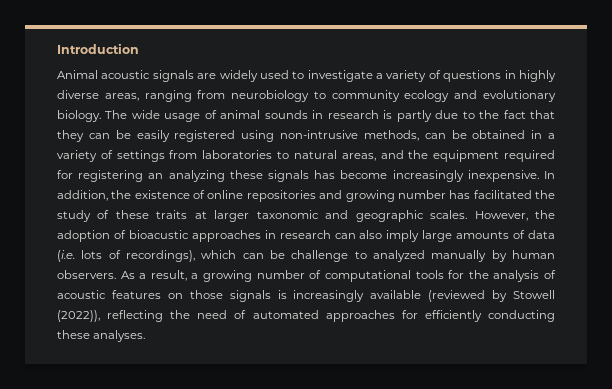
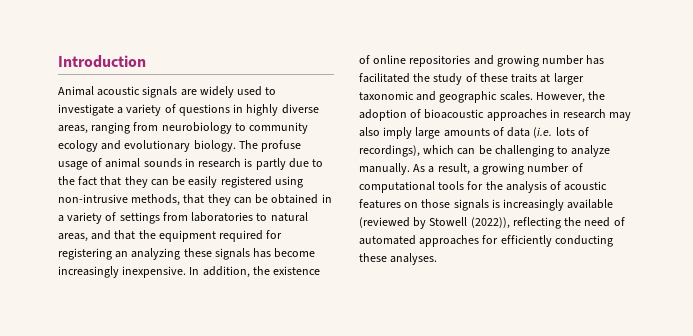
- The wide usage of animal sounds in research is partly due to the fact that they can be easily registered using non-intrusive methods, can be obtained in a variety of settings from laboratories to natural areas, and the equipment required for registering an analyzing these signals has become increasingly inexpensive.
+ The profuse usage of animal sounds in research is partly due to the fact that they can be easily registered using non-intrusive methods, that they can be obtained in a variety of settings from laboratories to natural areas, and that the equipment required for registering an analyzing these signals has become increasingly inexpensive.
- However, the adoption of bioacustic approaches in research can also imply large amounts of data (i.e. lots of recordings), which can be challenge to analyzed manually by human observers.
+ However, the adoption of bioacoustic approaches in research may also imply large amounts of data (i.e. lots of recordings), which can be challenging to analyze manually.

